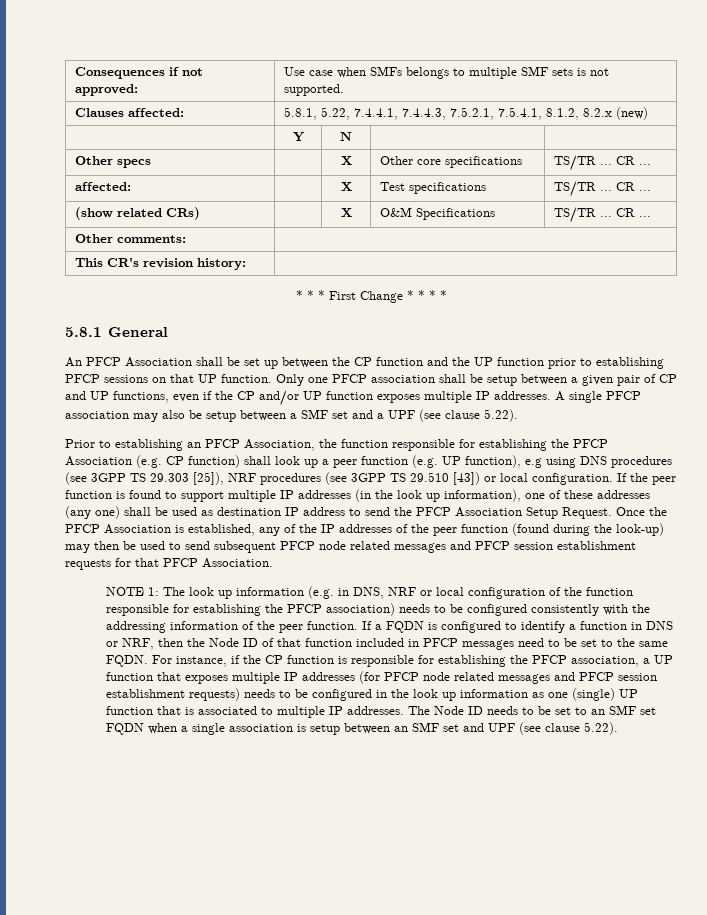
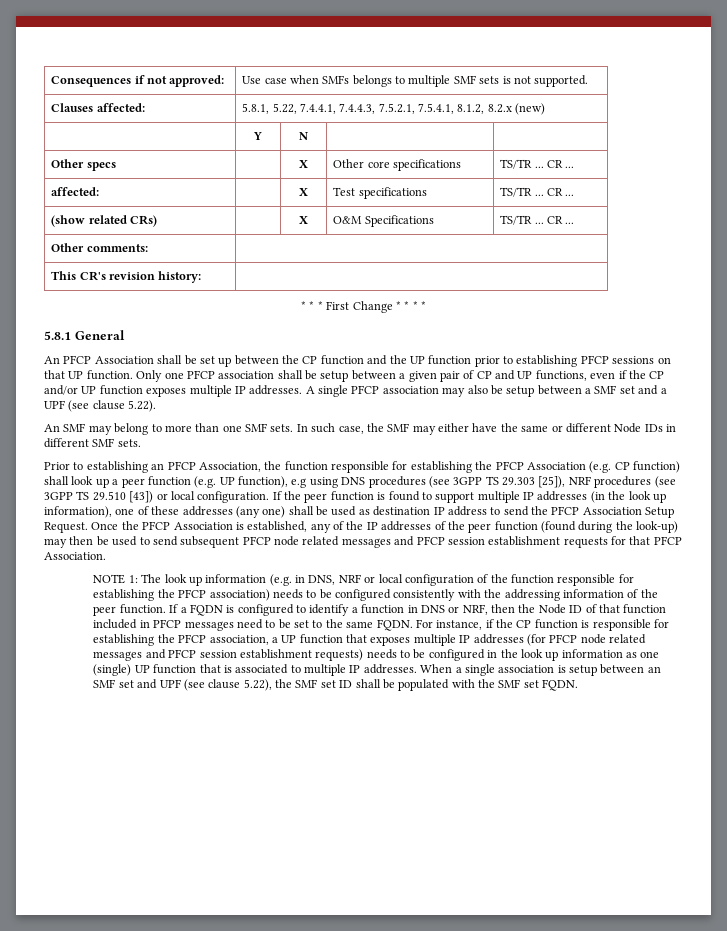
+ An SMF may belong to more than one SMF sets. In such case, the SMF may either have the same or different Node IDs in different SMF sets.
- The Node ID needs to be set to an SMF set FQDN when a single association is setup between an SMF set and UPF (see clause 5.22).
+ When a single association is setup between an SMF set and UPF (see clause 5.22), the SMF set ID shall be populated with the SMF set FQDN.

